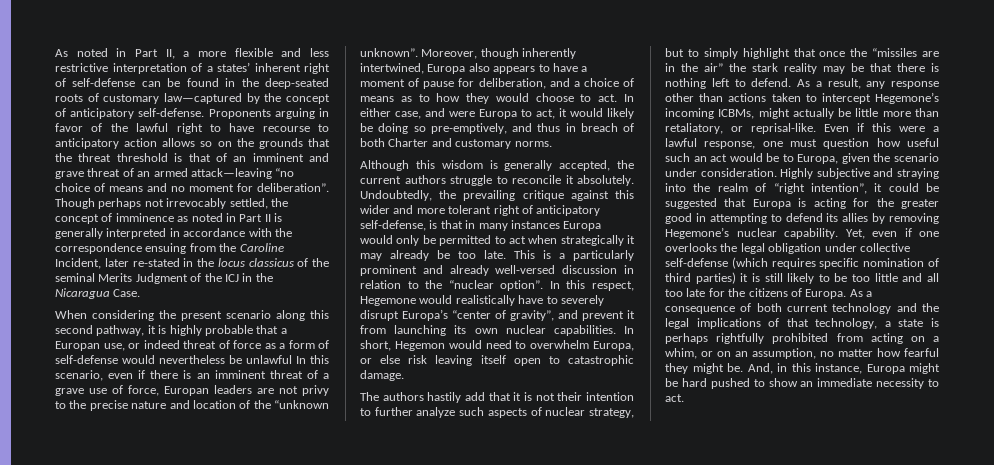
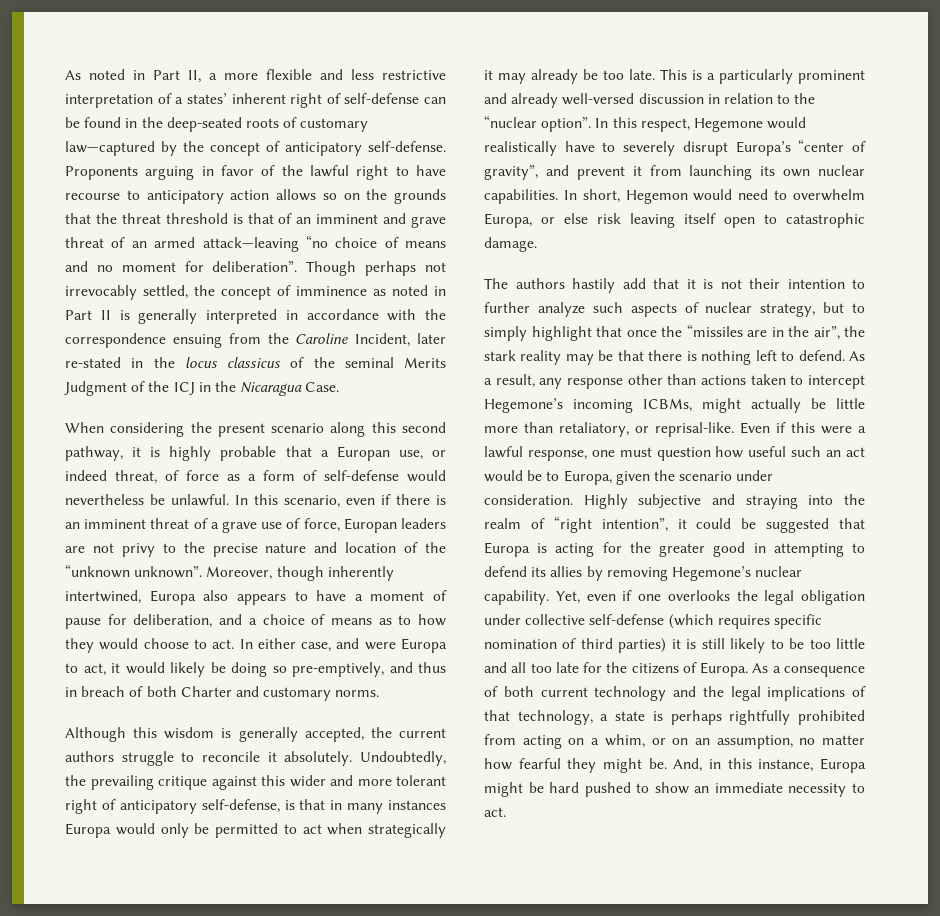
- When considering the present scenario along this second pathway, it is highly probable that a Europan use, or indeed threat of force as a form of self-defense would nevertheless be unlawful In this scenario, even if there is an imminent threat of a grave use of force, Europan leaders are not privy to the precise nature and location of the “unknown unknown”.
+ When considering the present scenario along this second pathway, it is highly probable that a Europan use, or indeed threat, of force as a form of self-defense would nevertheless be unlawful. In this scenario, even if there is an imminent threat of a grave use of force, Europan leaders are not privy to the precise nature and location of the “unknown unknown”.
- The authors hastily add that it is not their intention to further analyze such aspects of nuclear strategy, but to simply highlight that once the “missiles are in the air” the stark reality may be that there is nothing left to defend.
+ The authors hastily add that it is not their intention to further analyze such aspects of nuclear strategy, but to simply highlight that once the “missiles are in the air”, the stark reality may be that there is nothing left to defend.

